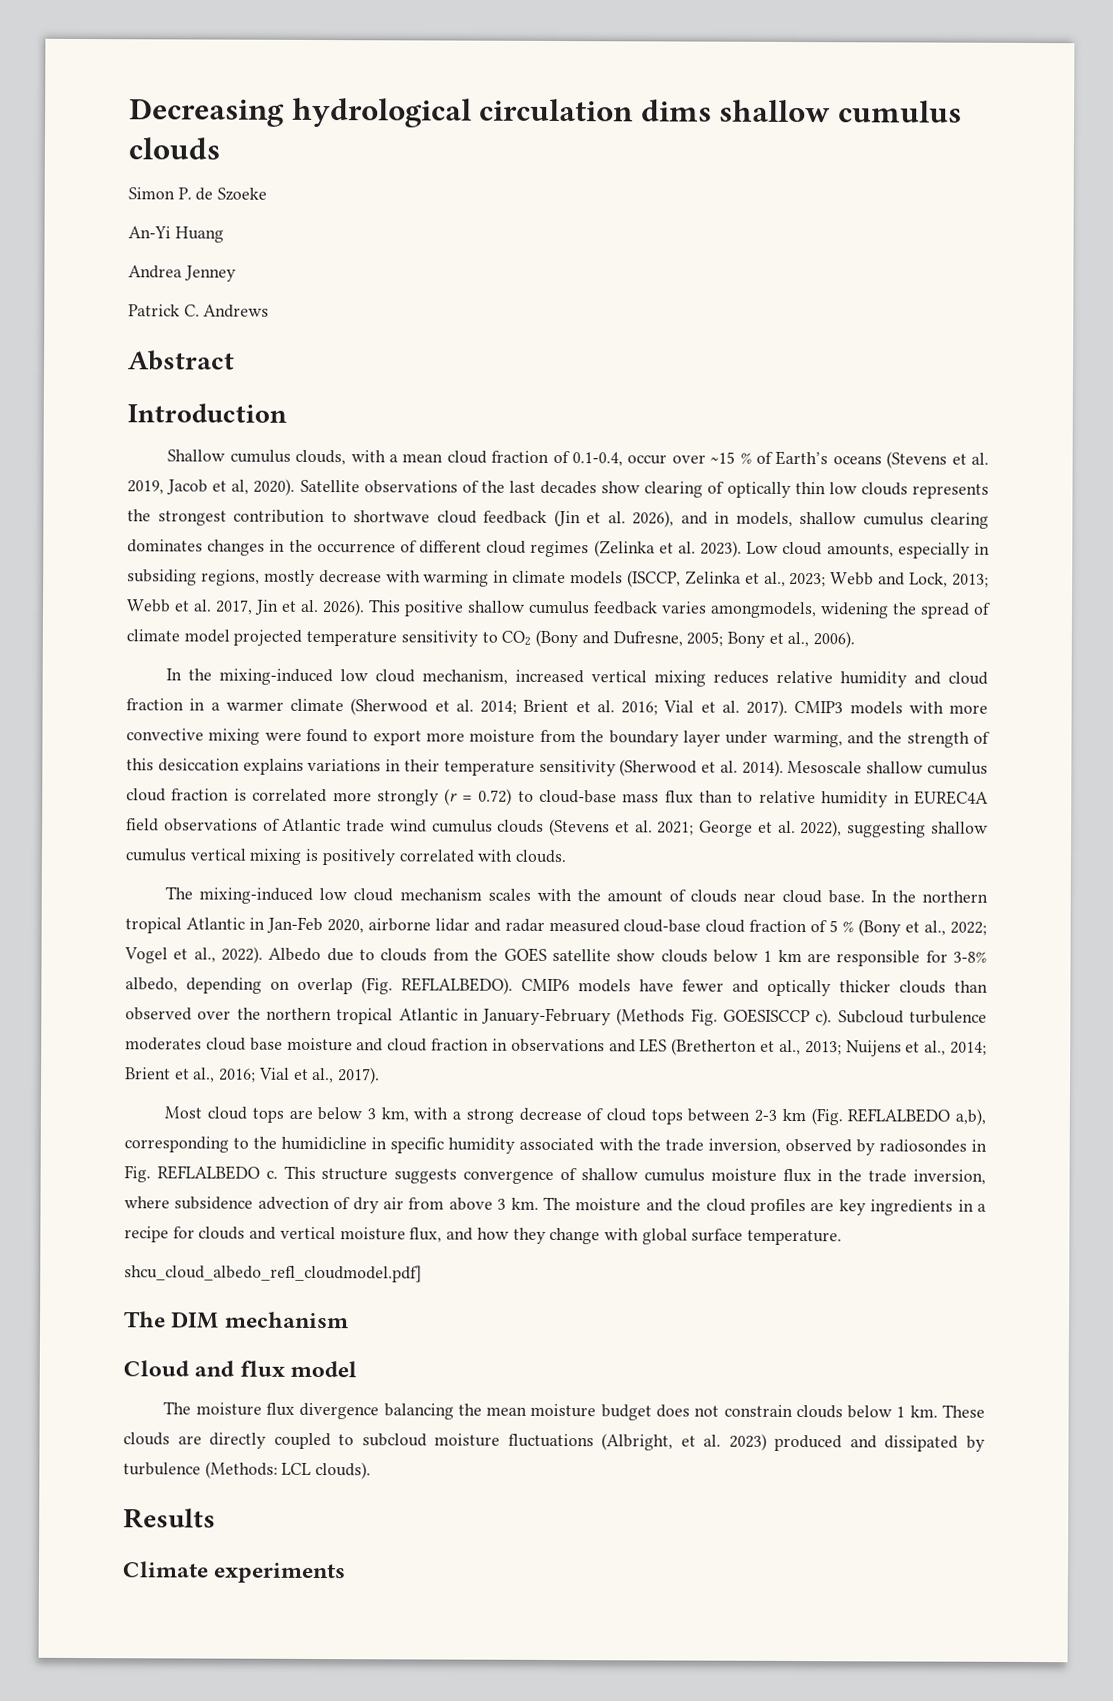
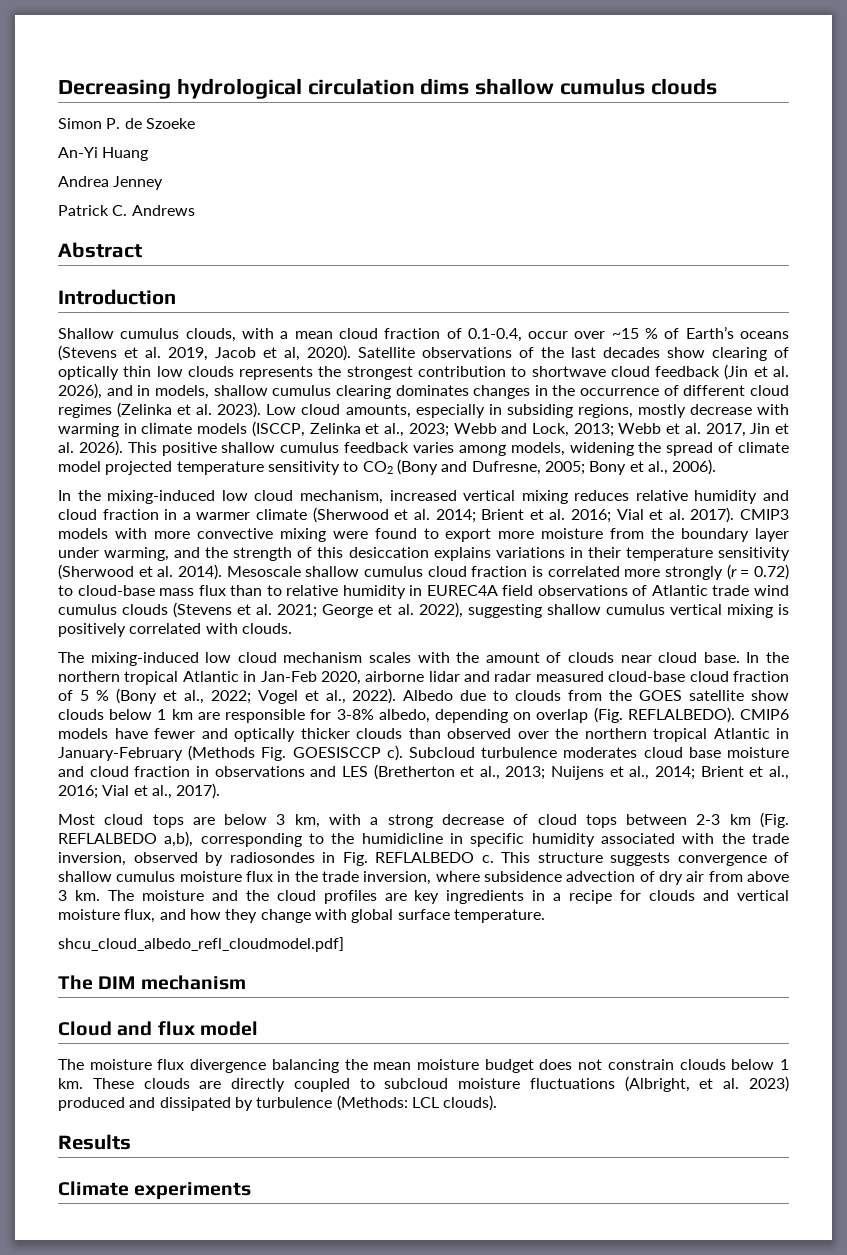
- This positive shallow cumulus feedback varies amongmodels, widening the spread of climate model projected temperature sensitivity to CO2 (Bony and Dufresne, 2005; Bony et al., 2006).
+ This positive shallow cumulus feedback varies among models, widening the spread of climate model projected temperature sensitivity to CO2 (Bony and Dufresne, 2005; Bony et al., 2006).

